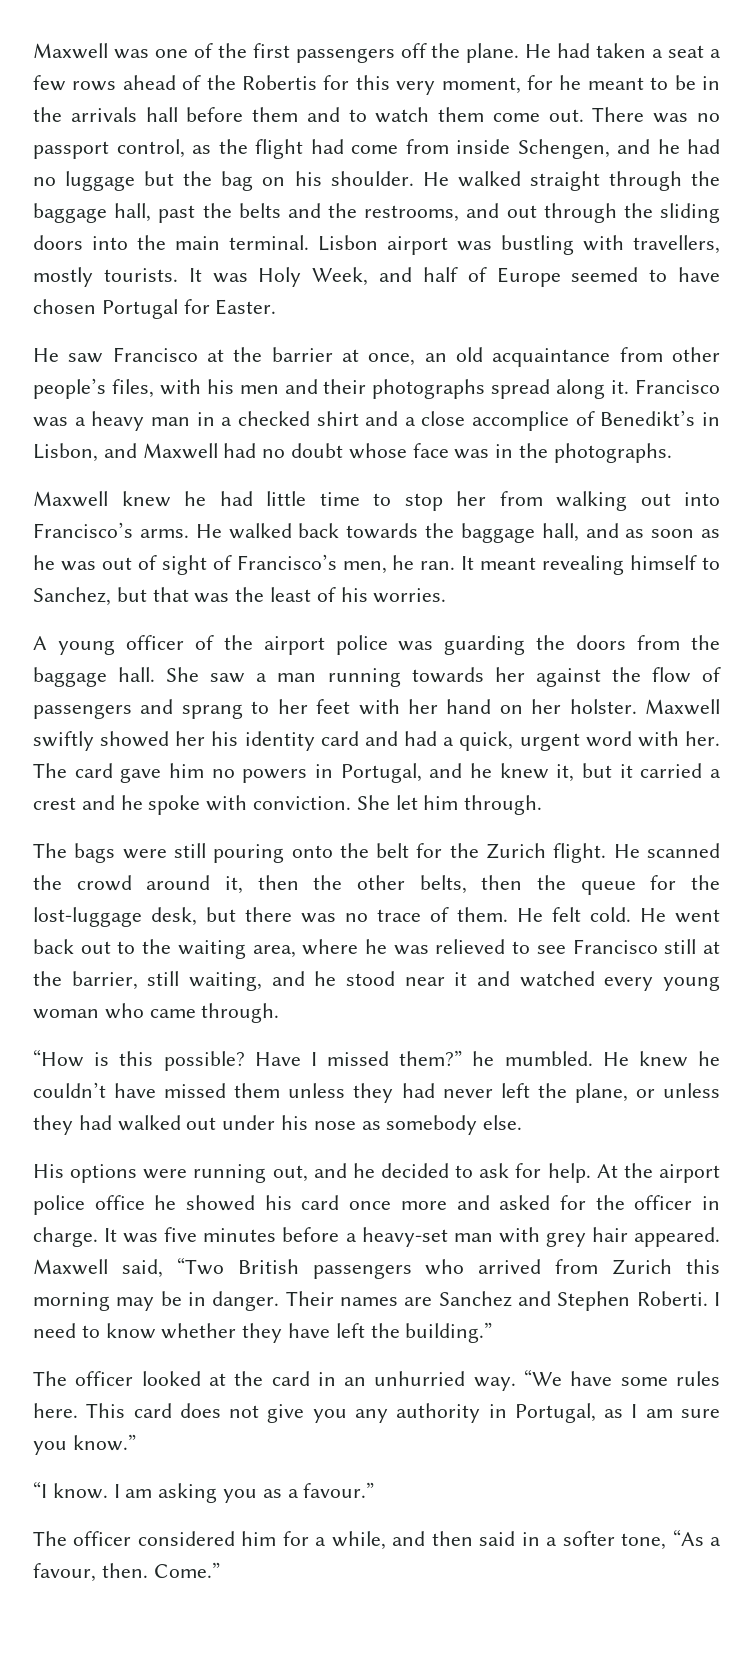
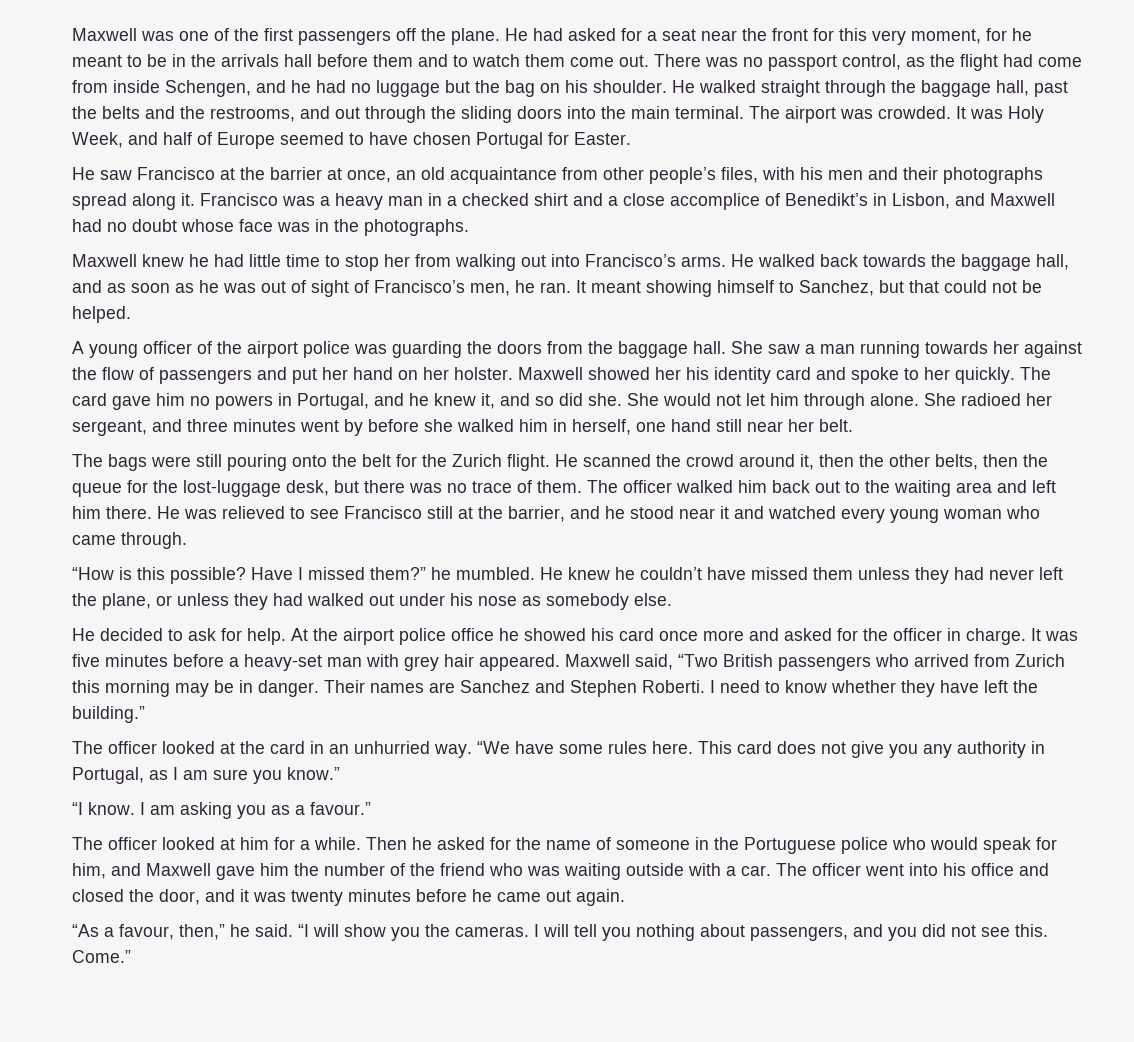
- He had taken a seat a few rows ahead of the Robertis for this very moment, for he meant to be in the arrivals hall before them and to watch them come out.
+ He had asked for a seat near the front for this very moment, for he meant to be in the arrivals hall before them and to watch them come out.
- Lisbon airport was bustling with travellers, mostly tourists.
+ The airport was crowded.
- It meant revealing himself to Sanchez, but that was the least of his worries.
+ It meant showing himself to Sanchez, but that could not be helped.
- She saw a man running towards her against the flow of passengers and sprang to her feet with her hand on her holster.
+ She saw a man running towards her against the flow of passengers and put her hand on her holster.
- Maxwell swiftly showed her his identity card and had a quick, urgent word with her.
+ Maxwell showed her his identity card and spoke to her quickly.
- The card gave him no powers in Portugal, and he knew it, but it carried a crest and he spoke with conviction. She let him through.
+ The card gave him no powers in Portugal, and he knew it, and so did she. She would not let him through alone. She radioed her sergeant, and three minutes went by before she walked him in herself, one hand still near her belt.
- He felt cold. He went back out to the waiting area, where he was relieved to see Francisco still at the barrier, still waiting, and he stood near it and watched every young woman who came through.
+ The officer walked him back out to the waiting area and left him there. He was relieved to see Francisco still at the barrier, and he stood near it and watched every young woman who came through.
- His options were running out, and he decided to ask for help.
+ He decided to ask for help.
- The officer considered him for a while, and then said in a softer tone, “As a favour, then.
+ The officer looked at him for a while. Then he asked for the name of someone in the Portuguese police who would speak for him, and Maxwell gave him the number of the friend who was waiting outside with a car. The officer went into his office and closed the door, and it was twenty minutes before he came out again.
+ “As a favour, then,” he said. “I will show you the cameras. I will tell you nothing about passengers, and you did not see this.

